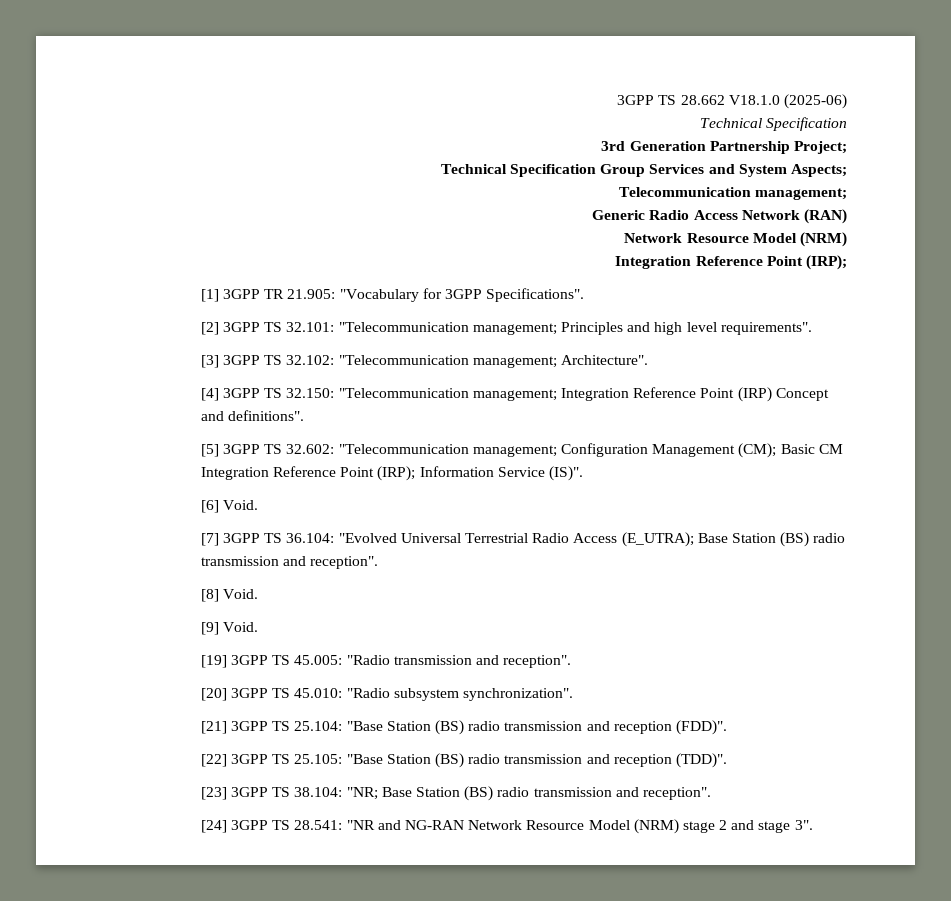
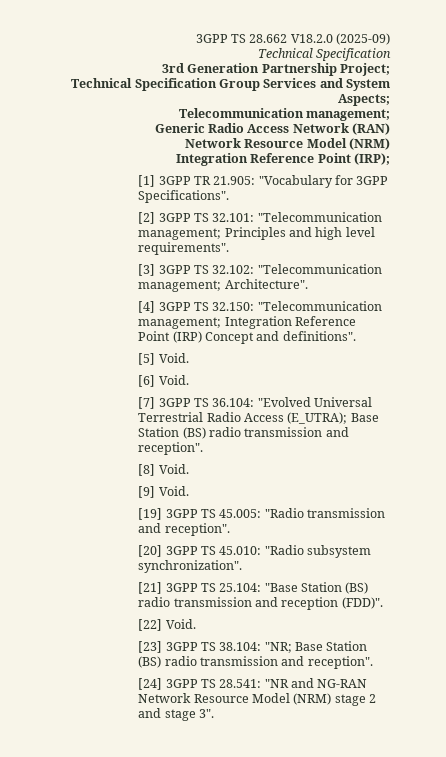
- 3GPP TS 28.662 V18.1.0 (2025-06)
+ 3GPP TS 28.662 V18.2.0 (2025-09)
- [5] 3GPP TS 32.602: "Telecommunication management; Configuration Management (CM); Basic CM Integration Reference Point (IRP); Information Service (IS)".
+ [5] Void.
- [22] 3GPP TS 25.105: "Base Station (BS) radio transmission and reception (TDD)".
+ [22] Void.

